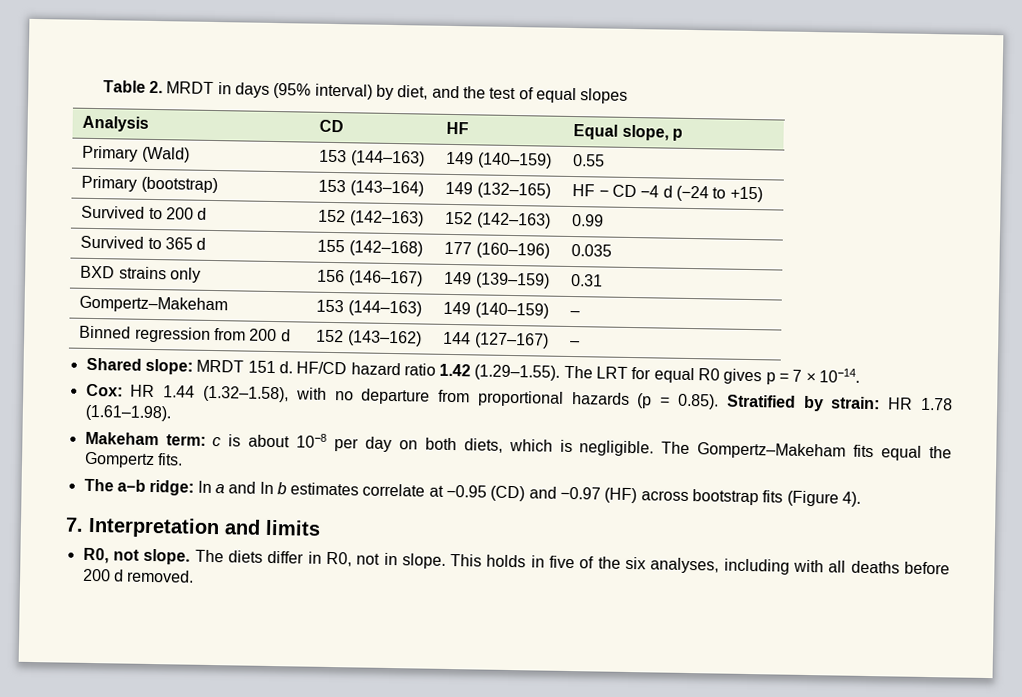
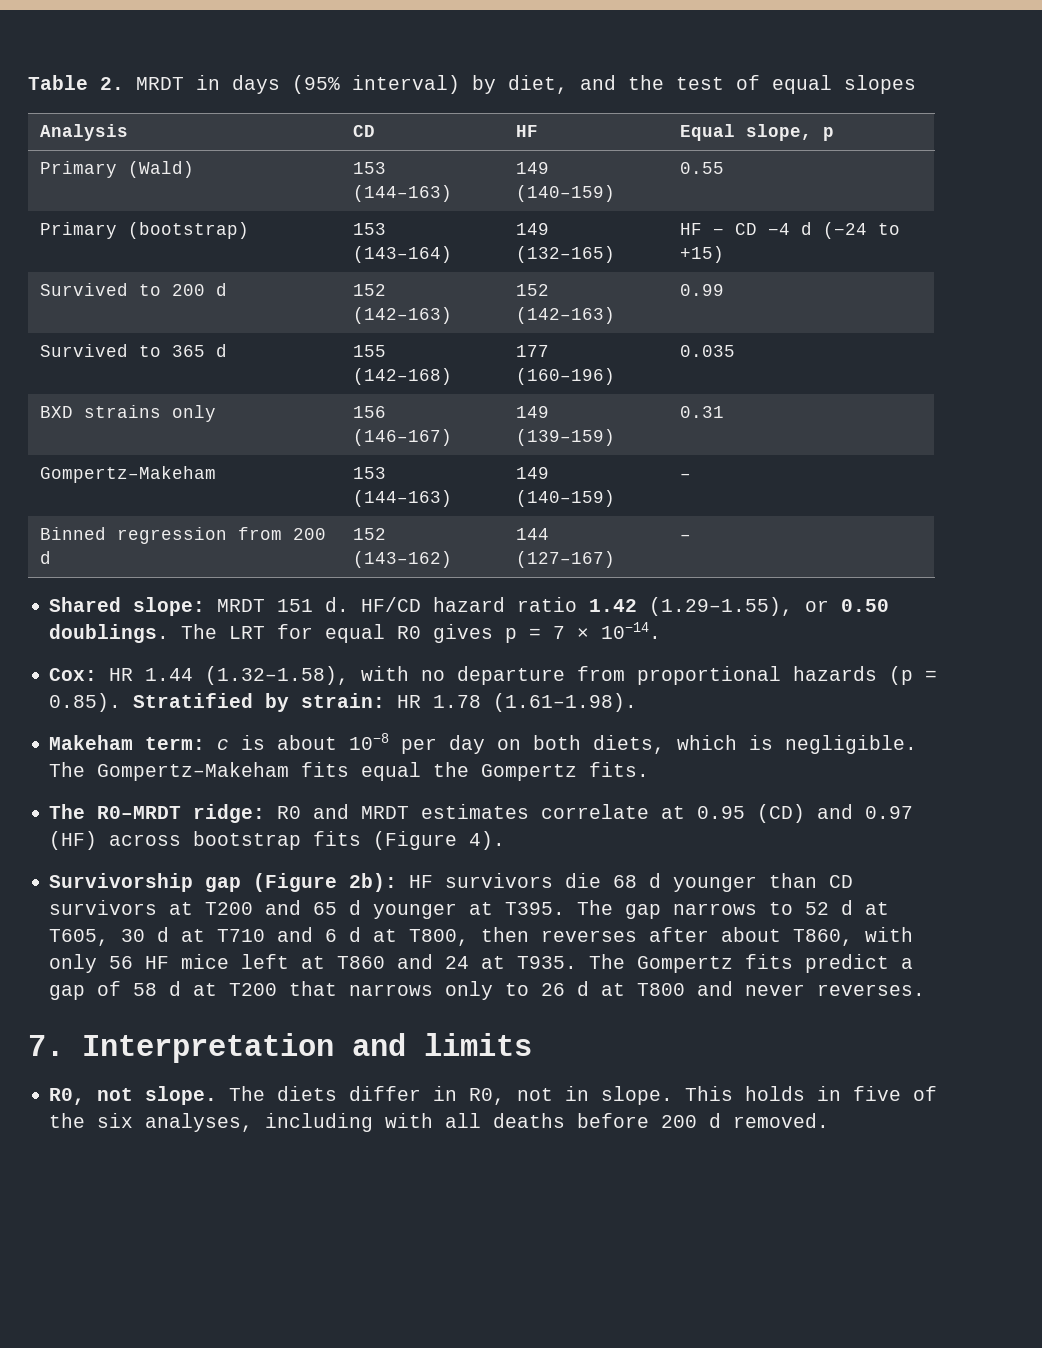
- HF/CD hazard ratio 1.42 (1.29–1.55). The LRT for equal R0 gives p = 7 × 10−14.
+ HF/CD hazard ratio 1.42 (1.29–1.55), or 0.50 doublings. The LRT for equal R0 gives p = 7 × 10−14.
- The a–b ridge: ln a and ln b estimates correlate at −0.95 (CD) and −0.97 (HF) across bootstrap fits (Figure 4).
+ The R0–MRDT ridge: R0 and MRDT estimates correlate at 0.95 (CD) and 0.97 (HF) across bootstrap fits (Figure 4).
+ Survivorship gap (Figure 2b): HF survivors die 68 d younger than CD survivors at T200 and 65 d younger at T395. The gap narrows to 52 d at T605, 30 d at T710 and 6 d at T800, then reverses after about T860, with only 56 HF mice left at T860 and 24 at T935. The Gompertz fits predict a gap of 58 d at T200 that narrows only to 26 d at T800 and never reverses.

